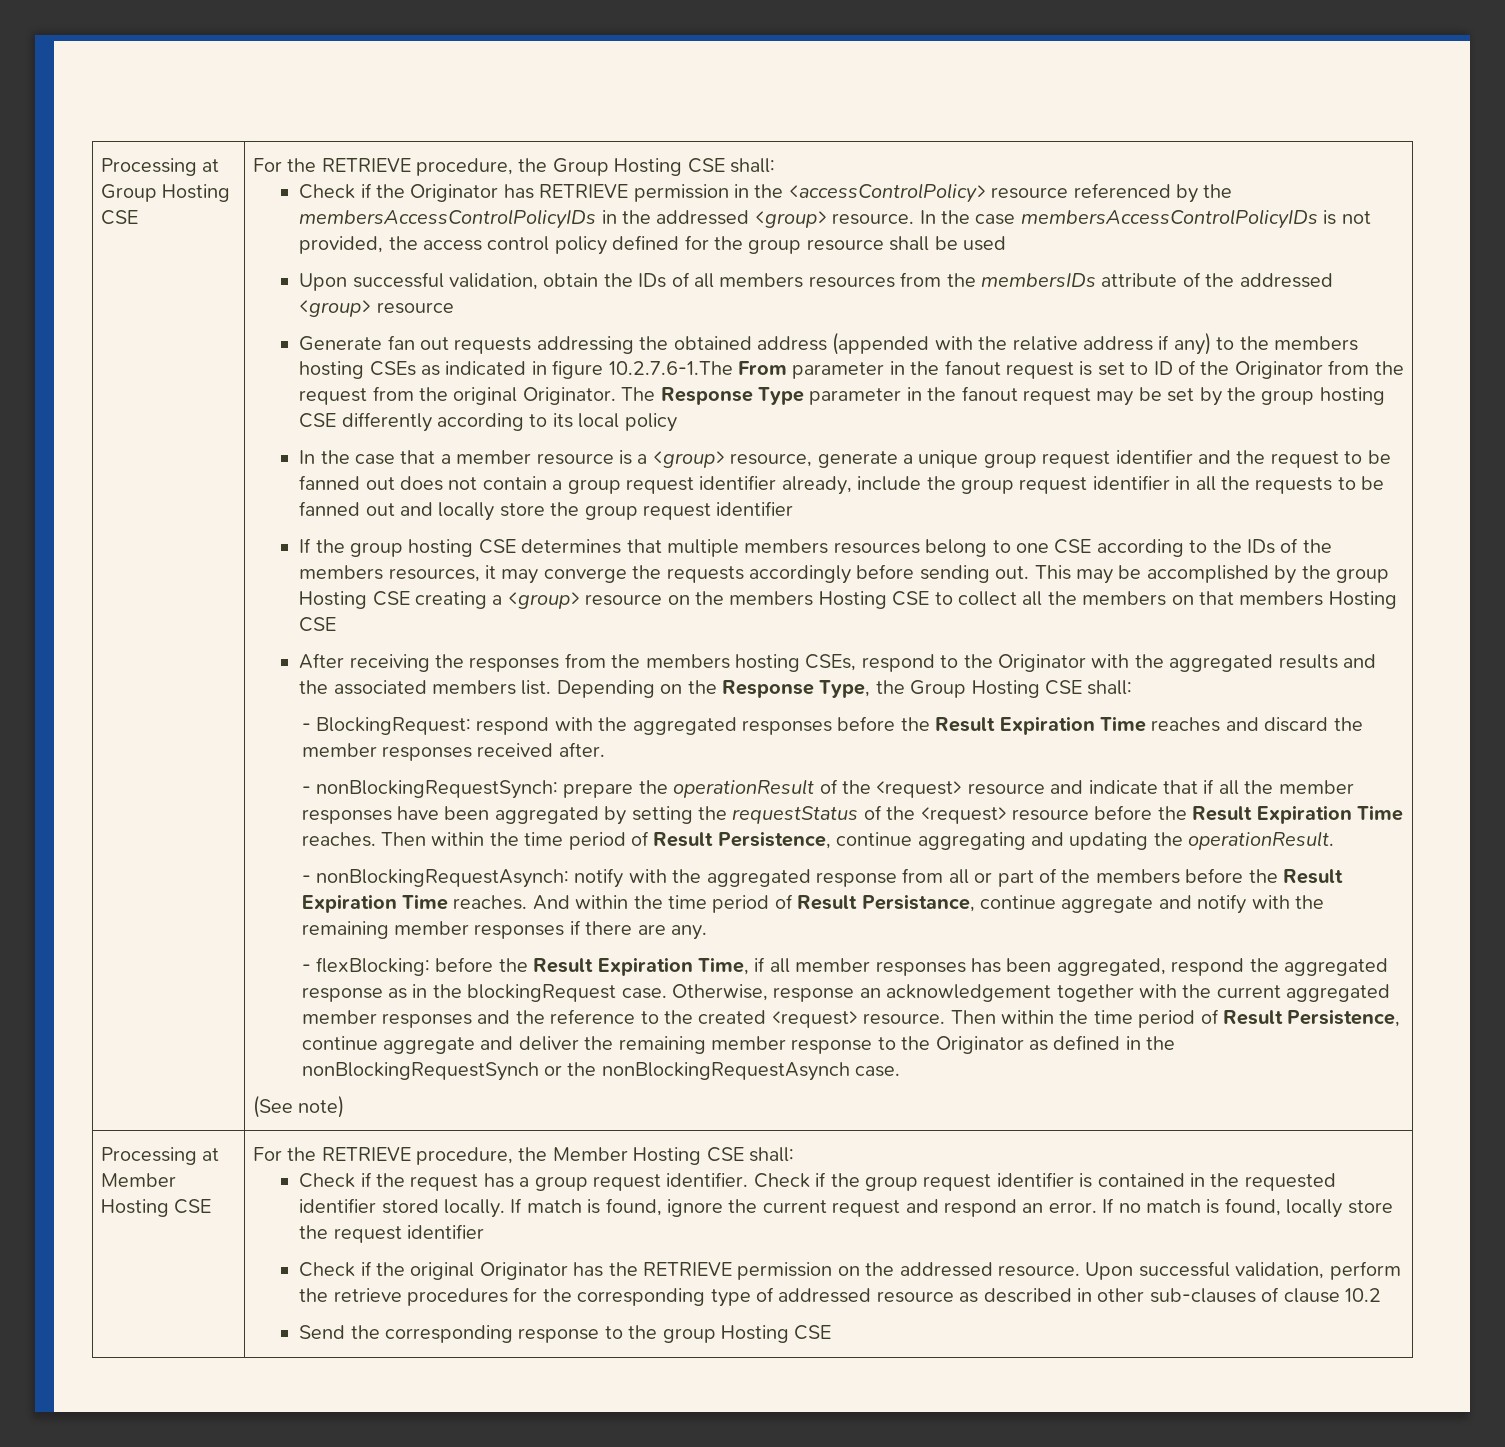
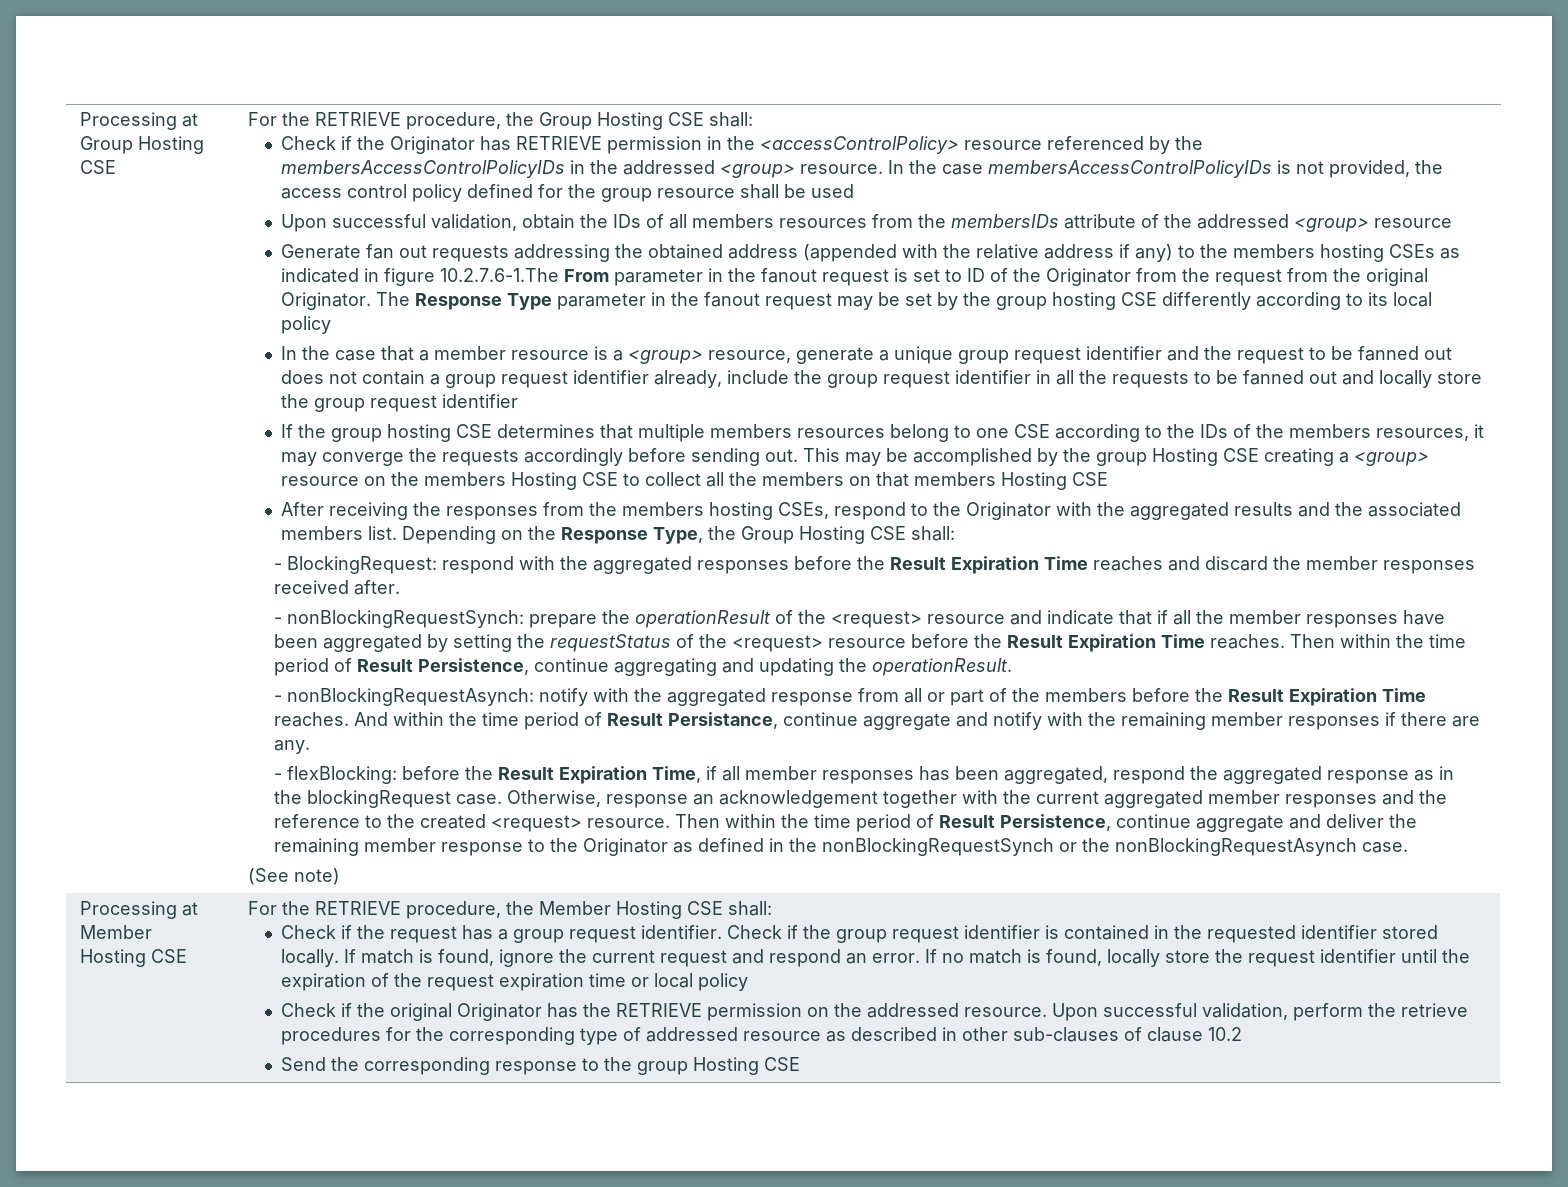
- If no match is found, locally store the request identifier
+ If no match is found, locally store the request identifier until the expiration of the request expiration time or local policy

